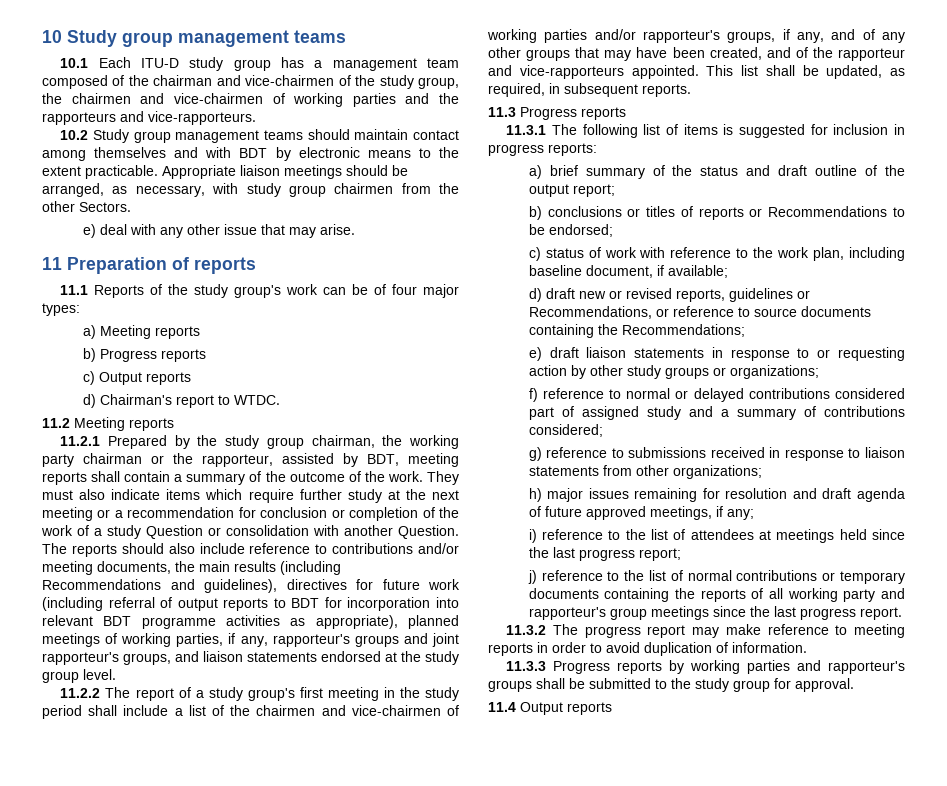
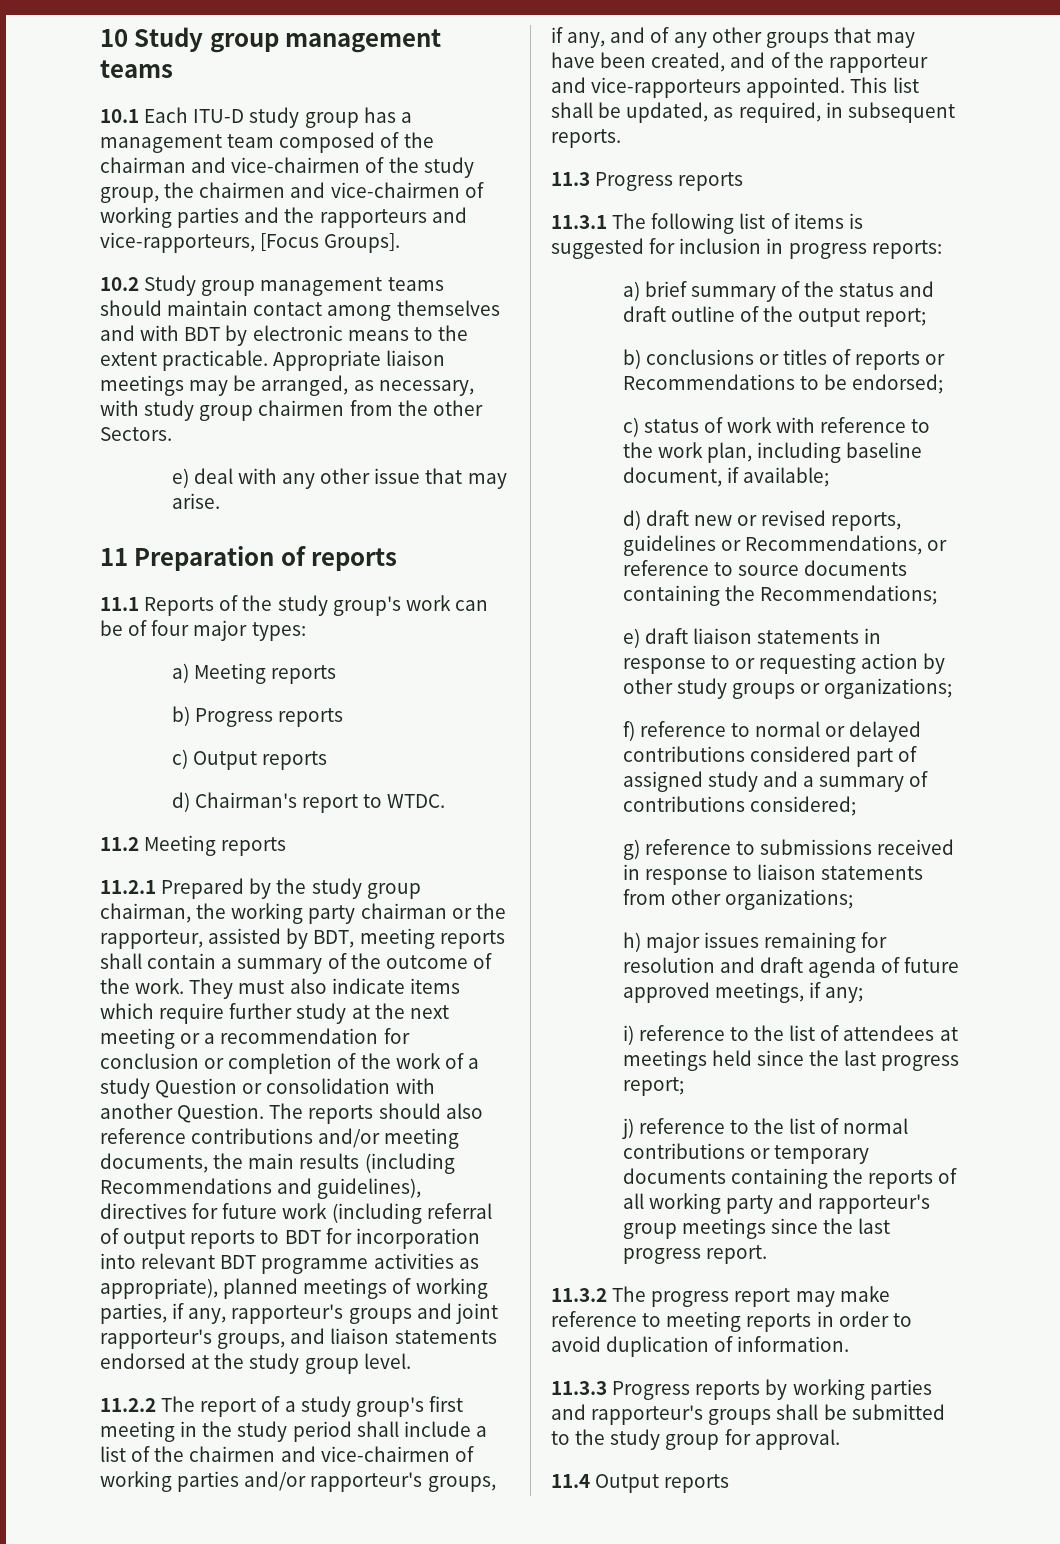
- 10.1 Each ITU-D study group has a management team composed of the chairman and vice-chairmen of the study group, the chairmen and vice-chairmen of working parties and the rapporteurs and vice-rapporteurs.
+ 10.1 Each ITU-D study group has a management team composed of the chairman and vice-chairmen of the study group, the chairmen and vice-chairmen of working parties and the rapporteurs and vice-rapporteurs, [Focus Groups].
- Appropriate liaison meetings should be arranged, as necessary, with study group chairmen from the other Sectors.
+ Appropriate liaison meetings may be arranged, as necessary, with study group chairmen from the other Sectors.
- The reports should also include reference to contributions and/or meeting documents, the main results (including Recommendations and guidelines), directives for future work (including referral of output reports to BDT for incorporation into relevant BDT programme activities as appropriate), planned meetings of working parties, if any, rapporteur's groups and joint rapporteur's groups, and liaison statements endorsed at the study group level.
+ The reports should also reference contributions and/or meeting documents, the main results (including Recommendations and guidelines), directives for future work (including referral of output reports to BDT for incorporation into relevant BDT programme activities as appropriate), planned meetings of working parties, if any, rapporteur's groups and joint rapporteur's groups, and liaison statements endorsed at the study group level.

